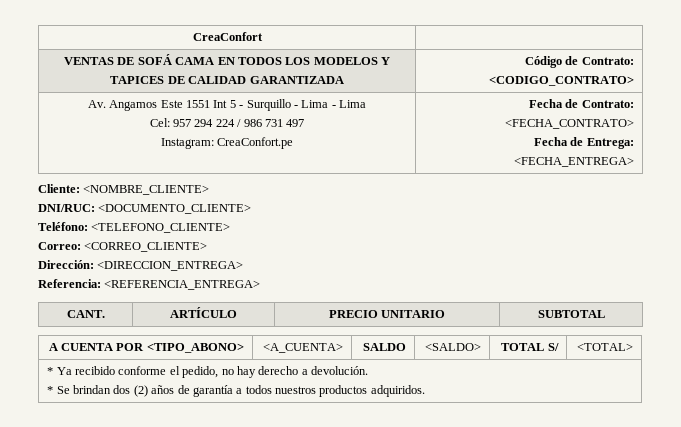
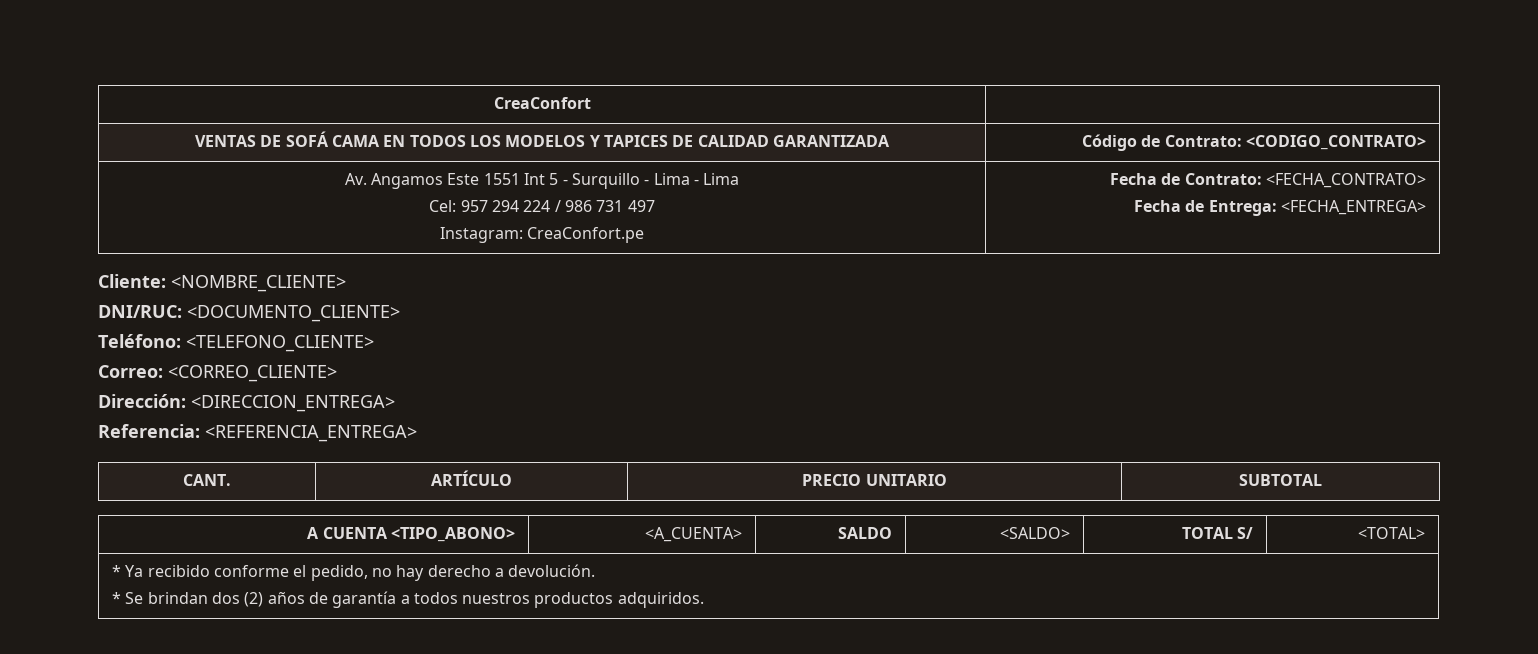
- A CUENTA POR <TIPO_ABONO> | <A_CUENTA> | SALDO | <SALDO> | TOTAL S/ | <TOTAL>
+ A CUENTA <TIPO_ABONO> | <A_CUENTA> | SALDO | <SALDO> | TOTAL S/ | <TOTAL>

